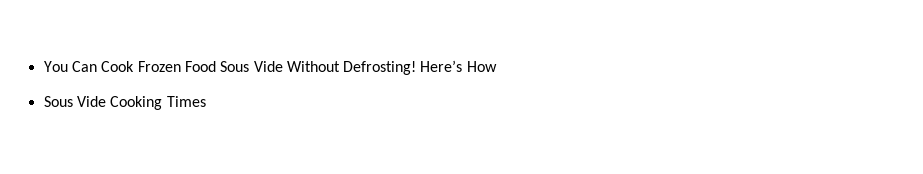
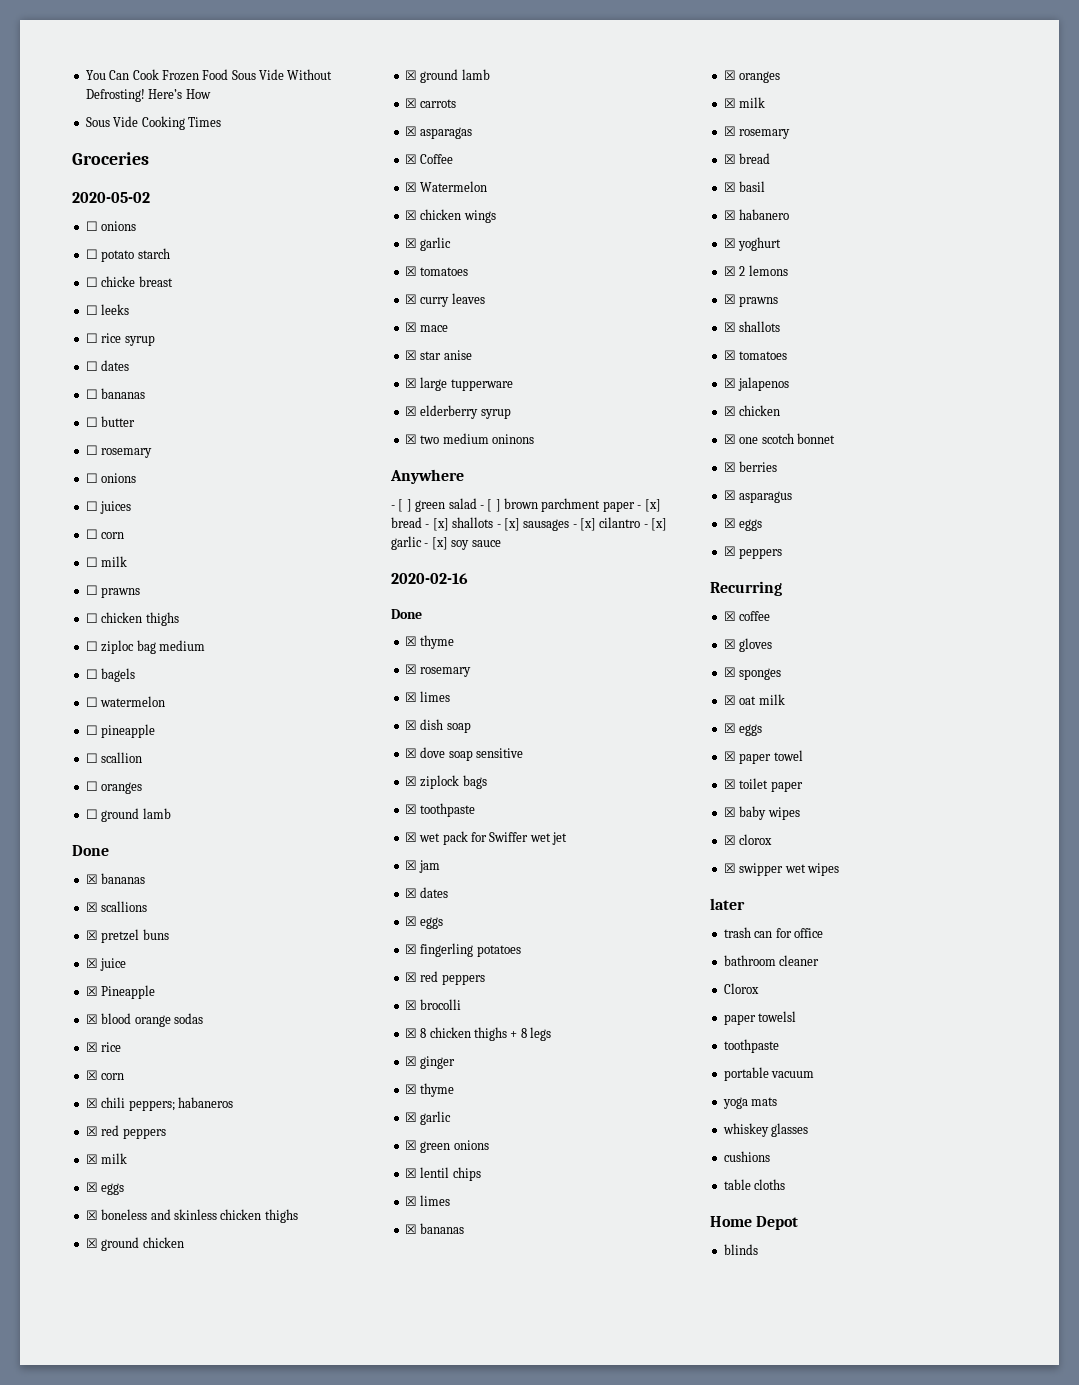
+ Groceries
+ 2020-05-02
+ ☐ onions
+ ☐ potato starch
+ ☐ chicke breast
+ ☐ leeks
+ ☐ rice syrup
+ ☐ dates
+ ☐ bananas
+ ☐ butter
+ ☐ rosemary
+ ☐ onions
+ ☐ juices
+ ☐ corn
+ ☐ milk
+ ☐ prawns
+ ☐ chicken thighs
+ ☐ ziploc bag medium
+ ☐ bagels
+ ☐ watermelon
+ ☐ pineapple
+ ☐ scallion
+ ☐ oranges
+ ☐ ground lamb
+ Done
+ ☒ bananas
+ ☒ scallions
+ ☒ pretzel buns
+ ☒ juice
+ ☒ Pineapple
+ ☒ blood orange sodas
+ ☒ rice
+ ☒ corn
+ ☒ chili peppers; habaneros
+ ☒ red peppers
+ ☒ milk
+ ☒ eggs
+ ☒ boneless and skinless chicken thighs
+ ☒ ground chicken
+ ☒ ground lamb
+ ☒ carrots
+ ☒ asparagas
+ ☒ Coffee
+ ☒ Watermelon
+ ☒ chicken wings
+ ☒ garlic
+ ☒ tomatoes
+ ☒ curry leaves
+ ☒ mace
+ ☒ star anise
+ ☒ large tupperware
+ ☒ elderberry syrup
+ ☒ two medium oninons
+ Anywhere
+ - [ ] green salad - [ ] brown parchment paper - [x] bread - [x] shallots - [x] sausages - [x] cilantro - [x] garlic - [x] soy sauce
+ 2020-02-16
+ Done
+ ☒ thyme
+ ☒ rosemary
+ ☒ limes
+ ☒ dish soap
+ ☒ dove soap sensitive
+ ☒ ziplock bags
+ ☒ toothpaste
+ ☒ wet pack for Swiffer wet jet
+ ☒ jam
+ ☒ dates
+ ☒ eggs
+ ☒ fingerling potatoes
+ ☒ red peppers
+ ☒ brocolli
+ ☒ 8 chicken thighs + 8 legs
+ ☒ ginger
+ ☒ thyme
+ ☒ garlic
+ ☒ green onions
+ ☒ lentil chips
+ ☒ limes
+ ☒ bananas
+ ☒ oranges
+ ☒ milk
+ ☒ rosemary
+ ☒ bread
+ ☒ basil
+ ☒ habanero
+ ☒ yoghurt
+ ☒ 2 lemons
+ ☒ prawns
+ ☒ shallots
+ ☒ tomatoes
+ ☒ jalapenos
+ ☒ chicken
+ ☒ one scotch bonnet
+ ☒ berries
+ ☒ asparagus
+ ☒ eggs
+ ☒ peppers
+ Recurring
+ ☒ coffee
+ ☒ gloves
+ ☒ sponges
+ ☒ oat milk
+ ☒ eggs
+ ☒ paper towel
+ ☒ toilet paper
+ ☒ baby wipes
+ ☒ clorox
+ ☒ swipper wet wipes
+ later
+ trash can for office
+ bathroom cleaner
+ Clorox
+ paper towelsl
+ toothpaste
+ portable vacuum
+ yoga mats
+ whiskey glasses
+ cushions
+ table cloths
+ Home Depot
+ blinds

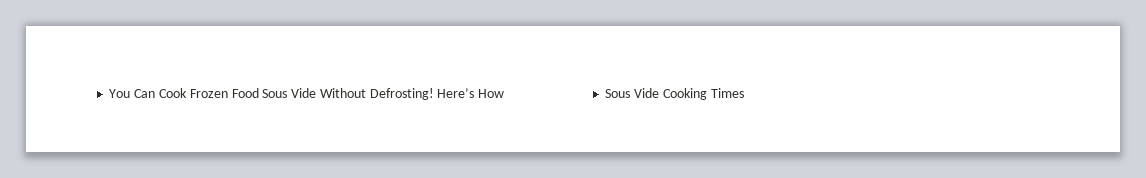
- Groceries
- 2020-05-02
- ☐ onions
- ☐ potato starch
- ☐ chicke breast
- ☐ leeks
- ☐ rice syrup
- ☐ dates
- ☐ bananas
- ☐ butter
- ☐ rosemary
- ☐ onions
- ☐ juices
- ☐ corn
- ☐ milk
- ☐ prawns
- ☐ chicken thighs
- ☐ ziploc bag medium
- ☐ bagels
- ☐ watermelon
- ☐ pineapple
- ☐ scallion
- ☐ oranges
- ☐ ground lamb
- Done
- ☒ bananas
- ☒ scallions
- ☒ pretzel buns
- ☒ juice
- ☒ Pineapple
- ☒ blood orange sodas
- ☒ rice
- ☒ corn
- ☒ chili peppers; habaneros
- ☒ red peppers
- ☒ milk
- ☒ eggs
- ☒ boneless and skinless chicken thighs
- ☒ ground chicken
- ☒ ground lamb
- ☒ carrots
- ☒ asparagas
- ☒ Coffee
- ☒ Watermelon
- ☒ chicken wings
- ☒ garlic
- ☒ tomatoes
- ☒ curry leaves
- ☒ mace
- ☒ star anise
- ☒ large tupperware
- ☒ elderberry syrup
- ☒ two medium oninons
- Anywhere
- - [ ] green salad - [ ] brown parchment paper - [x] bread - [x] shallots - [x] sausages - [x] cilantro - [x] garlic - [x] soy sauce
- 2020-02-16
- Done
- ☒ thyme
- ☒ rosemary
- ☒ limes
- ☒ dish soap
- ☒ dove soap sensitive
- ☒ ziplock bags
- ☒ toothpaste
- ☒ wet pack for Swiffer wet jet
- ☒ jam
- ☒ dates
- ☒ eggs
- ☒ fingerling potatoes
- ☒ red peppers
- ☒ brocolli
- ☒ 8 chicken thighs + 8 legs
- ☒ ginger
- ☒ thyme
- ☒ garlic
- ☒ green onions
- ☒ lentil chips
- ☒ limes
- ☒ bananas
- ☒ oranges
- ☒ milk
- ☒ rosemary
- ☒ bread
- ☒ basil
- ☒ habanero
- ☒ yoghurt
- ☒ 2 lemons
- ☒ prawns
- ☒ shallots
- ☒ tomatoes
- ☒ jalapenos
- ☒ chicken
- ☒ one scotch bonnet
- ☒ berries
- ☒ asparagus
- ☒ eggs
- ☒ peppers
- Recurring
- ☒ coffee
- ☒ gloves
- ☒ sponges
- ☒ oat milk
- ☒ eggs
- ☒ paper towel
- ☒ toilet paper
- ☒ baby wipes
- ☒ clorox
- ☒ swipper wet wipes
- later
- trash can for office
- bathroom cleaner
- Clorox
- paper towelsl
- toothpaste
- portable vacuum
- yoga mats
- whiskey glasses
- cushions
- table cloths
- Home Depot
- blinds

